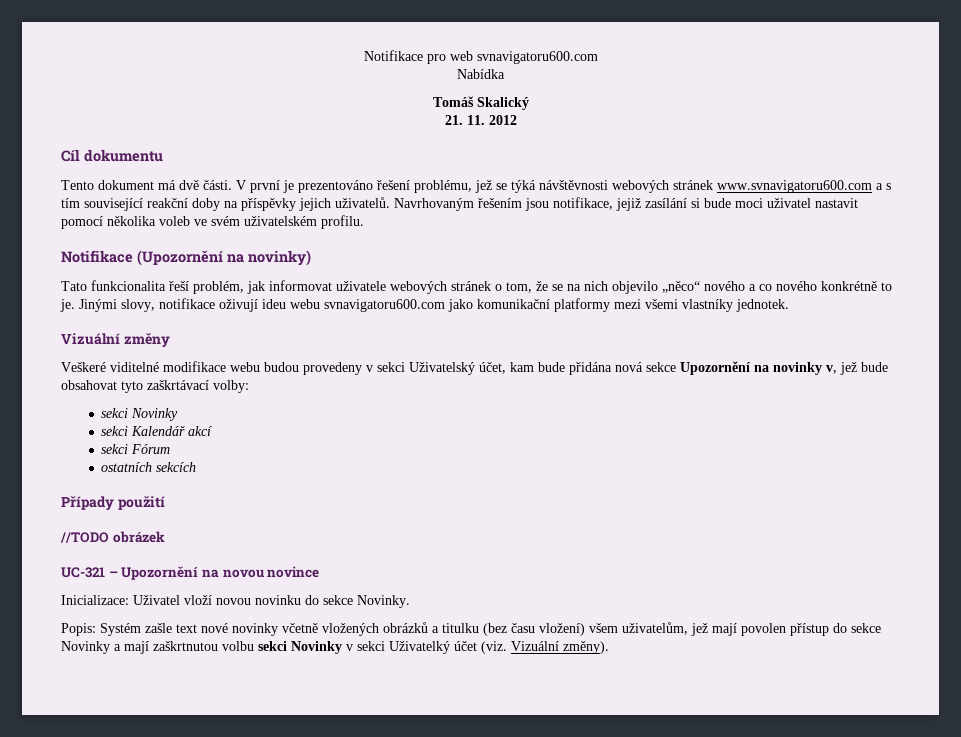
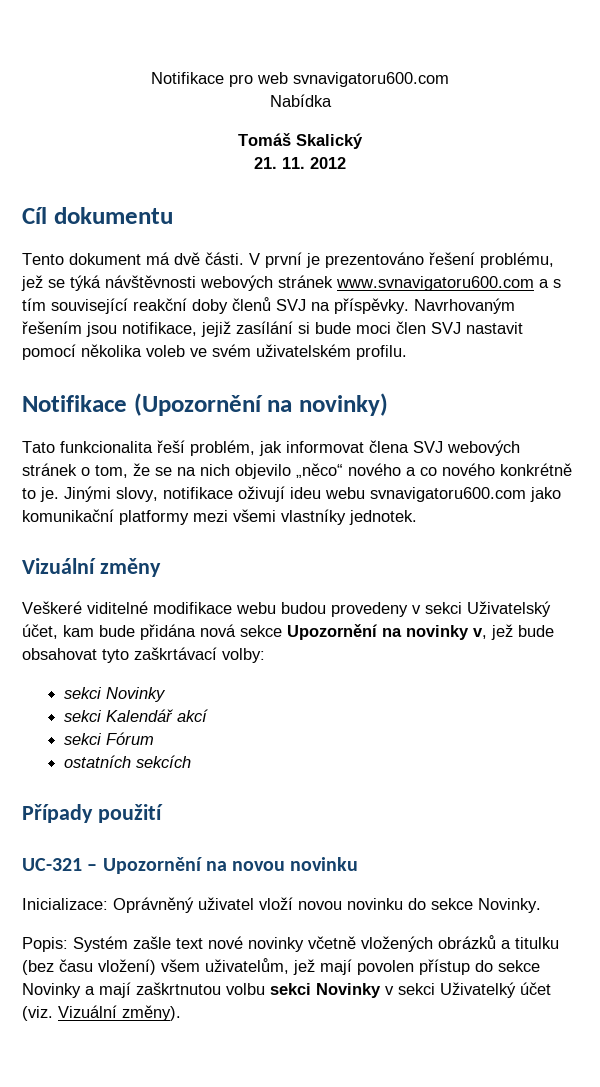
- V první je prezentováno řešení problému, jež se týká návštěvnosti webových stránek www.svnavigatoru600.com a s tím související reakční doby na příspěvky jejich uživatelů.
+ V první je prezentováno řešení problému, jež se týká návštěvnosti webových stránek www.svnavigatoru600.com a s tím související reakční doby členů SVJ na příspěvky.
- Navrhovaným řešením jsou notifikace, jejiž zasílání si bude moci uživatel nastavit pomocí několika voleb ve svém uživatelském profilu.
+ Navrhovaným řešením jsou notifikace, jejiž zasílání si bude moci člen SVJ nastavit pomocí několika voleb ve svém uživatelském profilu.
- Tato funkcionalita řeší problém, jak informovat uživatele webových stránek o tom, že se na nich objevilo „něco“ nového a co nového konkrétně to je.
+ Tato funkcionalita řeší problém, jak informovat člena SVJ webových stránek o tom, že se na nich objevilo „něco“ nového a co nového konkrétně to je.
- //TODO obrázek
- UC-321 – Upozornění na novou novince
+ UC-321 – Upozornění na novou novinku
- Inicializace: Uživatel vloží novou novinku do sekce Novinky.
+ Inicializace: Oprávněný uživatel vloží novou novinku do sekce Novinky.

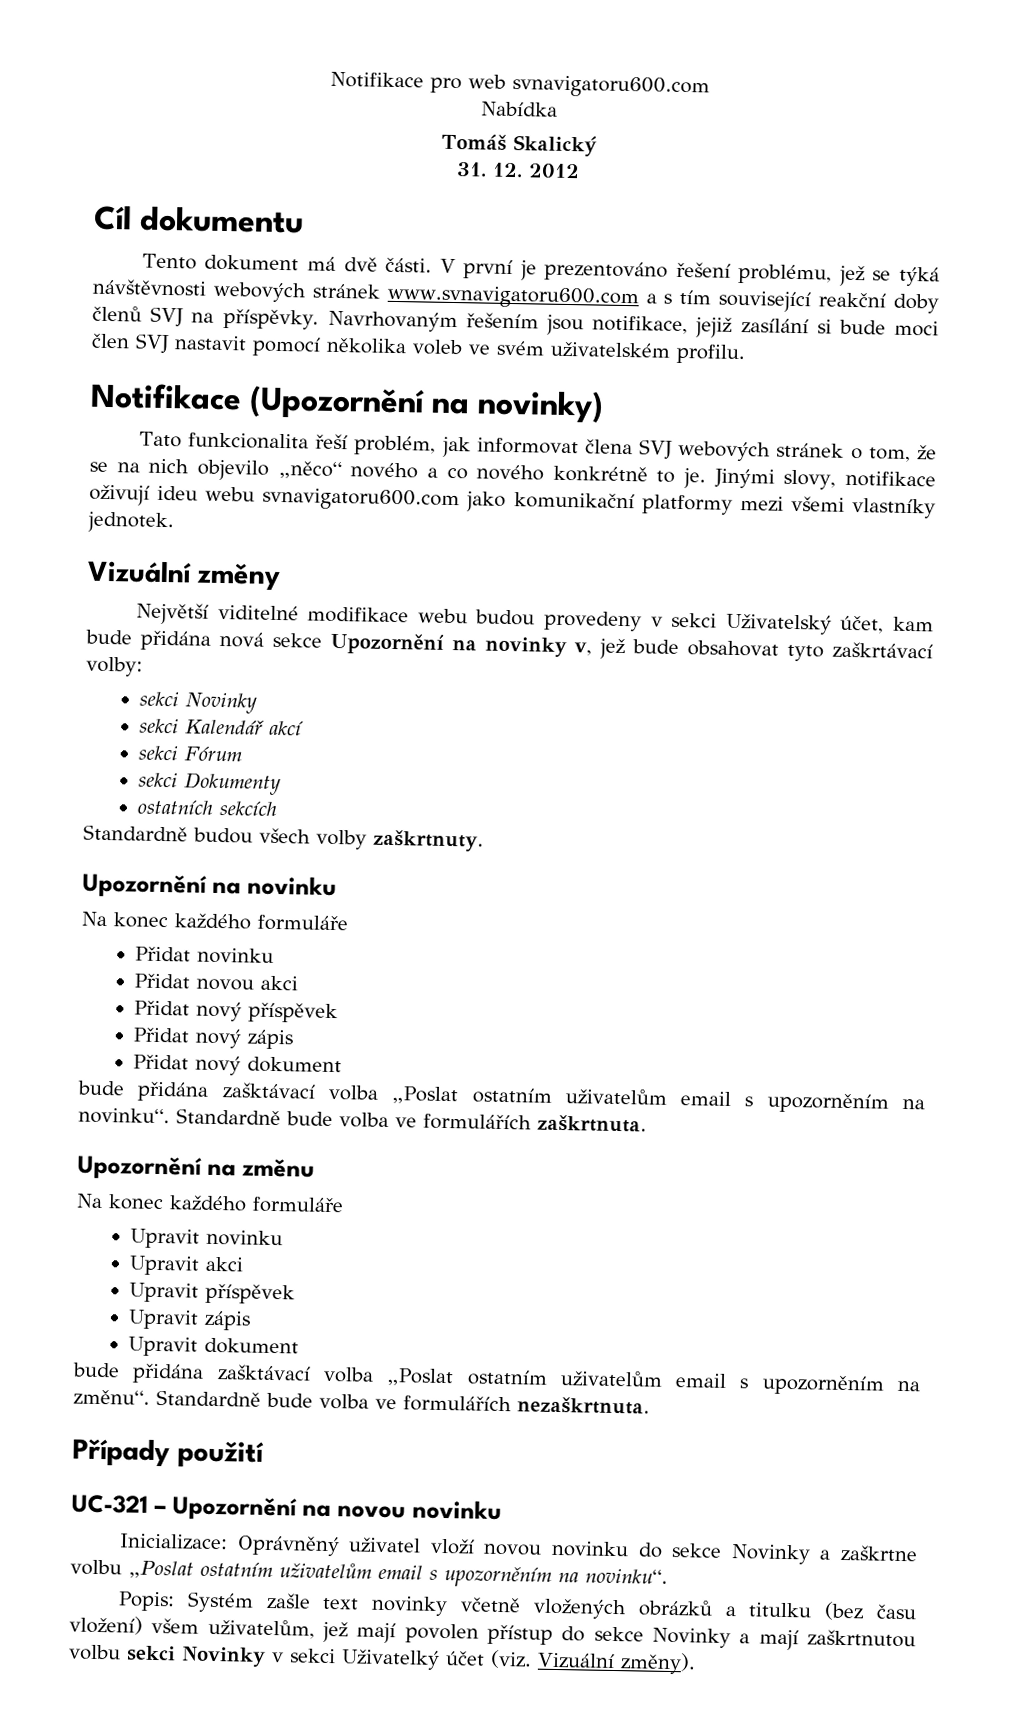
- 21. 11. 2012
+ 31. 12. 2012
- Veškeré viditelné modifikace webu budou provedeny v sekci Uživatelský účet, kam bude přidána nová sekce Upozornění na novinky v, jež bude obsahovat tyto zaškrtávací volby:
+ Největší viditelné modifikace webu budou provedeny v sekci Uživatelský účet, kam bude přidána nová sekce Upozornění na novinky v, jež bude obsahovat tyto zaškrtávací volby:
+ sekci Dokumenty
+ Standardně budou všech volby zaškrtnuty.
+ Upozornění na novinku
+ Na konec každého formuláře
+ Přidat novinku
+ Přidat novou akci
+ Přidat nový příspěvek
+ Přidat nový zápis
+ Přidat nový dokument
+ bude přidána zašktávací volba „Poslat ostatním uživatelům email s upozorněním na novinku“. Standardně bude volba ve formulářích zaškrtnuta.
+ Upozornění na změnu
+ Na konec každého formuláře
+ Upravit novinku
+ Upravit akci
+ Upravit příspěvek
+ Upravit zápis
+ Upravit dokument
+ bude přidána zašktávací volba „Poslat ostatním uživatelům email s upozorněním na změnu“. Standardně bude volba ve formulářích nezaškrtnuta.
- Inicializace: Oprávněný uživatel vloží novou novinku do sekce Novinky.
+ Inicializace: Oprávněný uživatel vloží novou novinku do sekce Novinky a zaškrtne volbu „Poslat ostatním uživatelům email s upozorněním na novinku“.
- Popis: Systém zašle text nové novinky včetně vložených obrázků a titulku (bez času vložení) všem uživatelům, jež mají povolen přístup do sekce Novinky a mají zaškrtnutou volbu sekci Novinky v sekci Uživatelký účet (viz. Vizuální změny).
+ Popis: Systém zašle text novinky včetně vložených obrázků a titulku (bez času vložení) všem uživatelům, jež mají povolen přístup do sekce Novinky a mají zaškrtnutou volbu sekci Novinky v sekci Uživatelký účet (viz. Vizuální změny).

